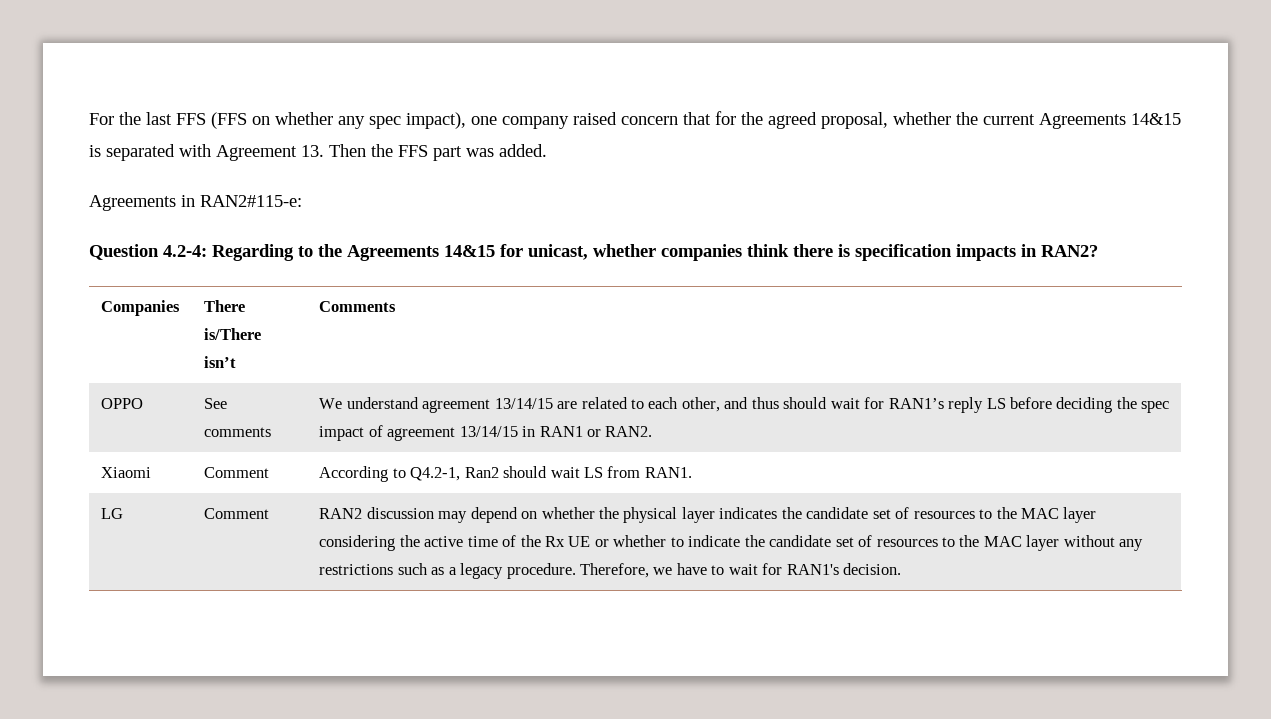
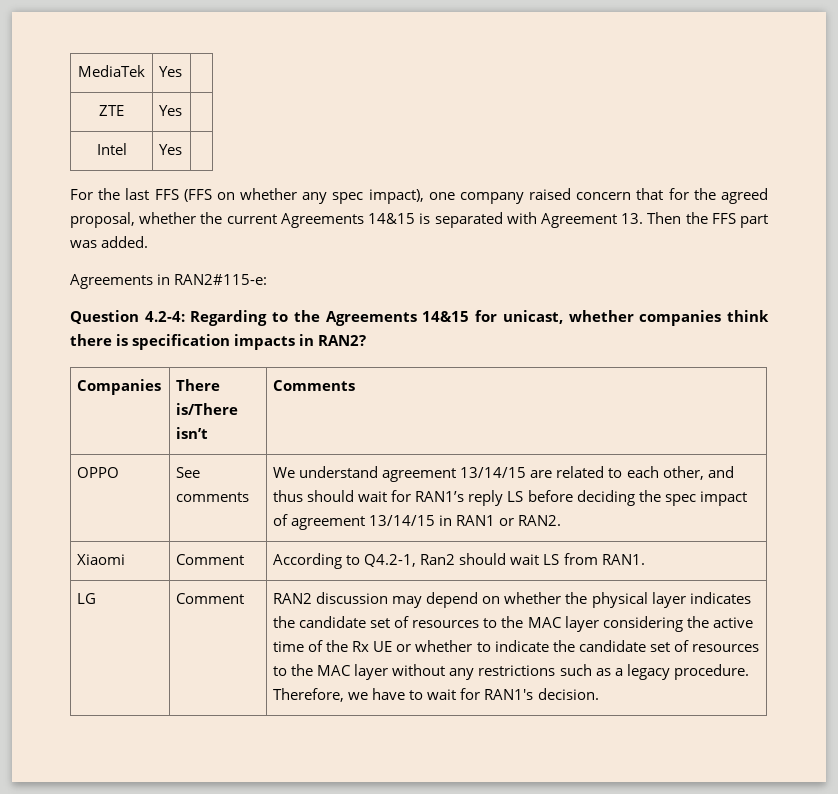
+ MediaTek | Yes |
+ ZTE | Yes |
+ Intel | Yes |

